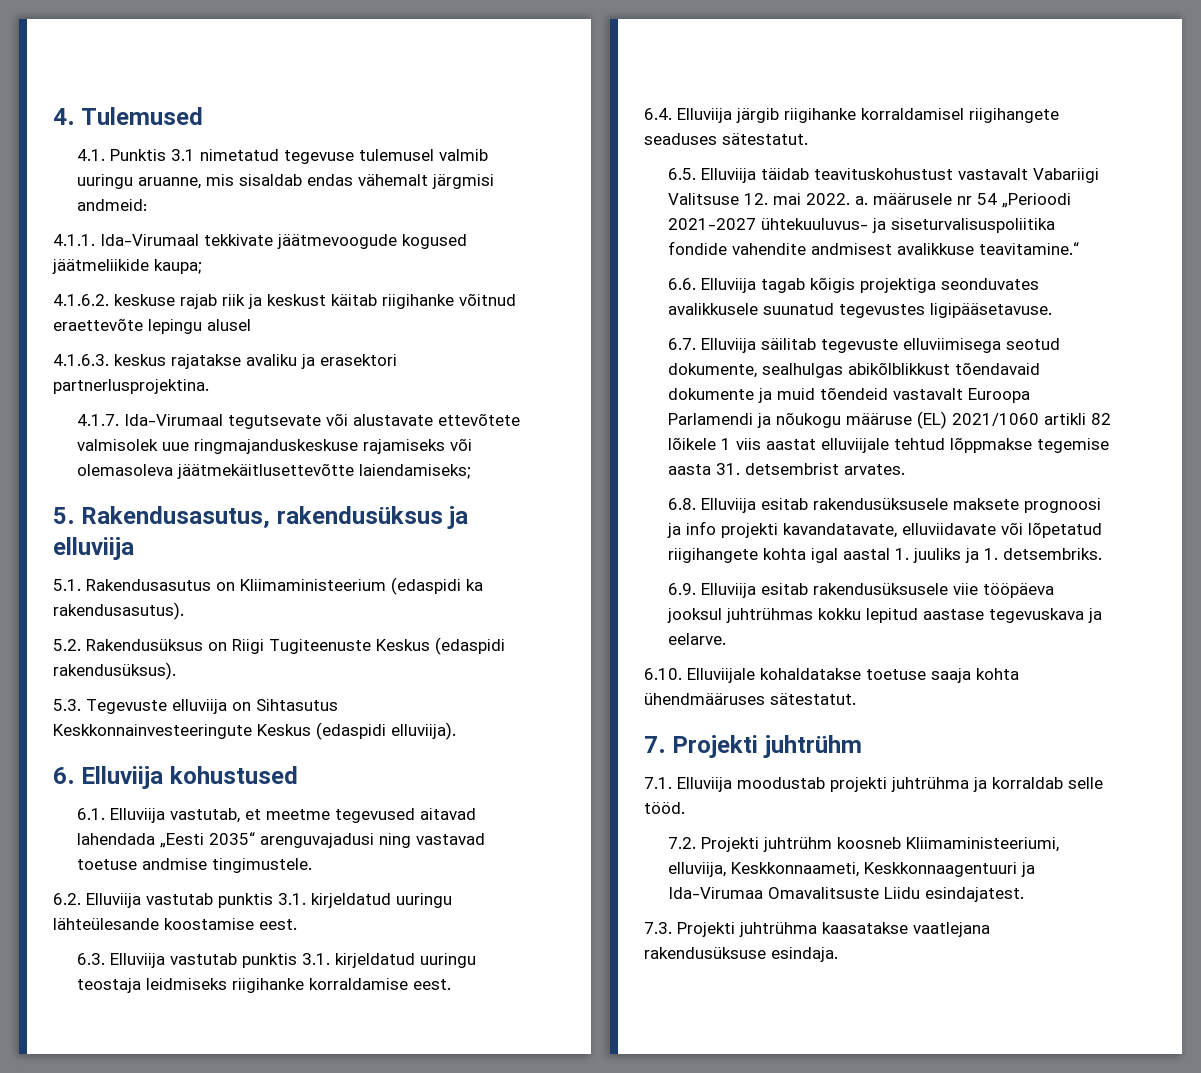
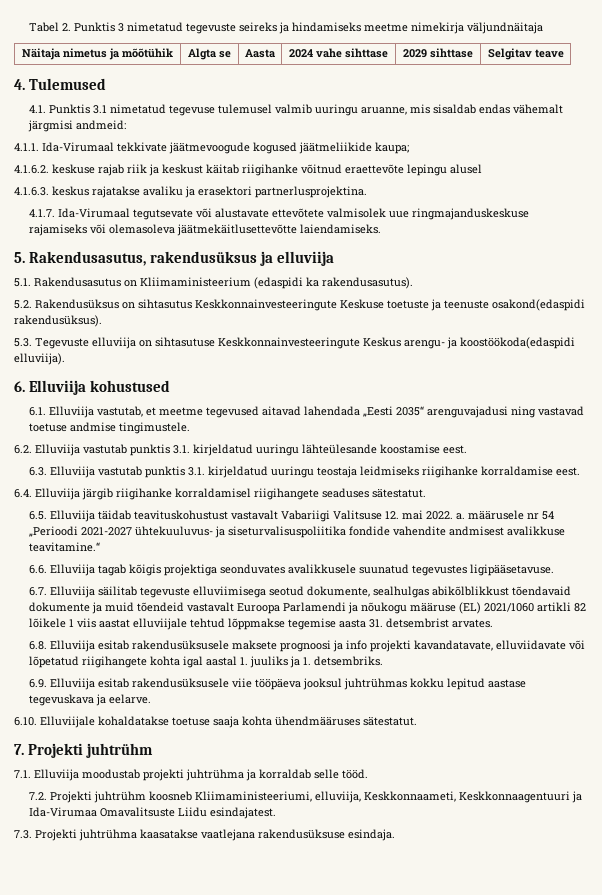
+ Tabel 2. Punktis 3 nimetatud tegevuste seireks ja hindamiseks meetme nimekirja väljundnäitaja
+ Näitaja nimetus ja mõõtühik | Algta se | Aasta | 2024 vahe sihttase | 2029 sihttase | Selgitav teave
- 4.1.7. Ida-Virumaal tegutsevate või alustavate ettevõtete valmisolek uue ringmajanduskeskuse rajamiseks või olemasoleva jäätmekäitlusettevõtte laiendamiseks;
+ 4.1.7. Ida-Virumaal tegutsevate või alustavate ettevõtete valmisolek uue ringmajanduskeskuse rajamiseks või olemasoleva jäätmekäitlusettevõtte laiendamiseks.
- 5.2. Rakendusüksus on Riigi Tugiteenuste Keskus (edaspidi rakendusüksus).
+ 5.2. Rakendusüksus on sihtasutus Keskkonnainvesteeringute Keskuse toetuste ja teenuste osakond(edaspidi rakendusüksus).
- 5.3. Tegevuste elluviija on Sihtasutus Keskkonnainvesteeringute Keskus (edaspidi elluviija).
+ 5.3. Tegevuste elluviija on sihtasutuse Keskkonnainvesteeringute Keskus arengu- ja koostöökoda(edaspidi elluviija).

